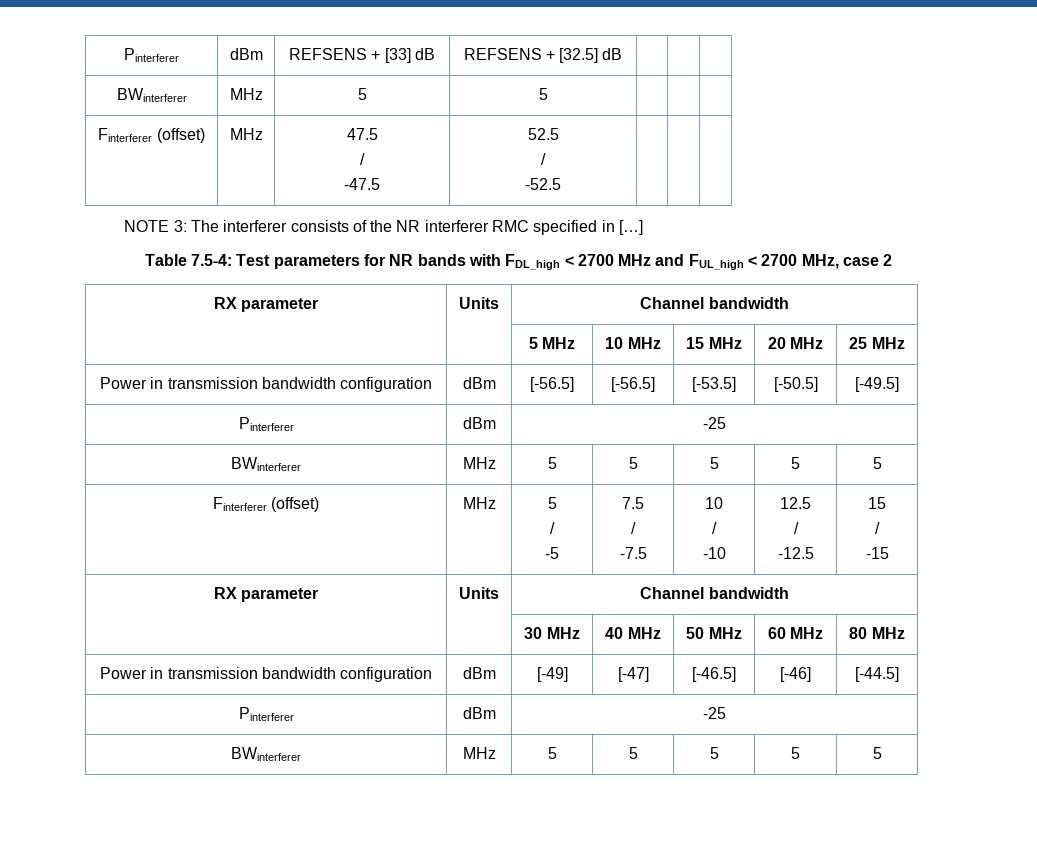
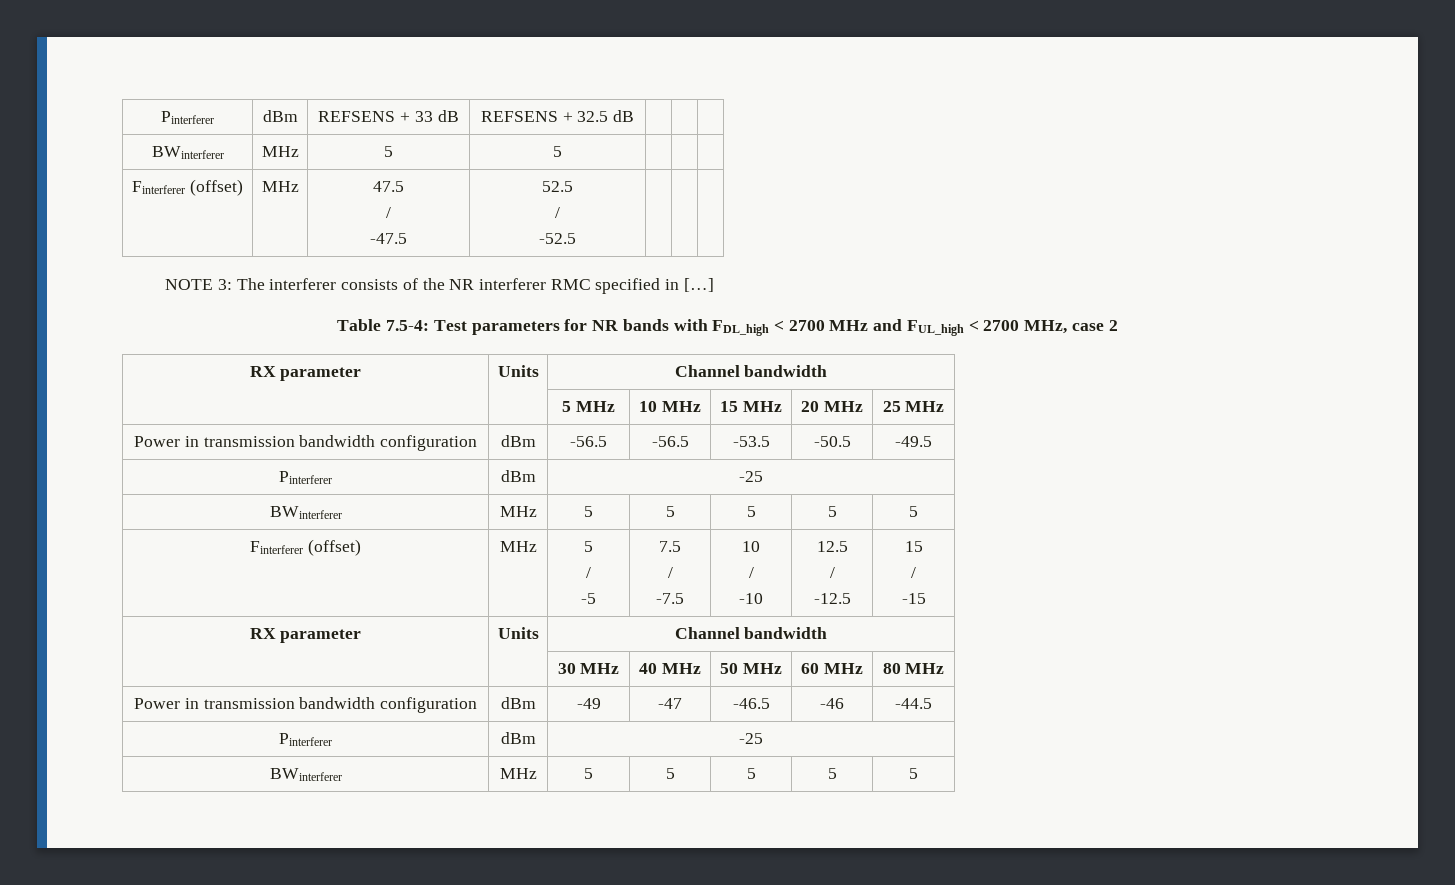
- Pinterferer | dBm | REFSENS + [33] dB | REFSENS + [32.5] dB | | |
+ Pinterferer | dBm | REFSENS + 33 dB | REFSENS + 32.5 dB | | |
- Power in transmission bandwidth configuration | dBm | [-56.5] | [-56.5] | [-53.5] | [-50.5] | [-49.5]
+ Power in transmission bandwidth configuration | dBm | -56.5 | -56.5 | -53.5 | -50.5 | -49.5
- Power in transmission bandwidth configuration | dBm | [-49] | [-47] | [-46.5] | [-46] | [-44.5]
+ Power in transmission bandwidth configuration | dBm | -49 | -47 | -46.5 | -46 | -44.5

